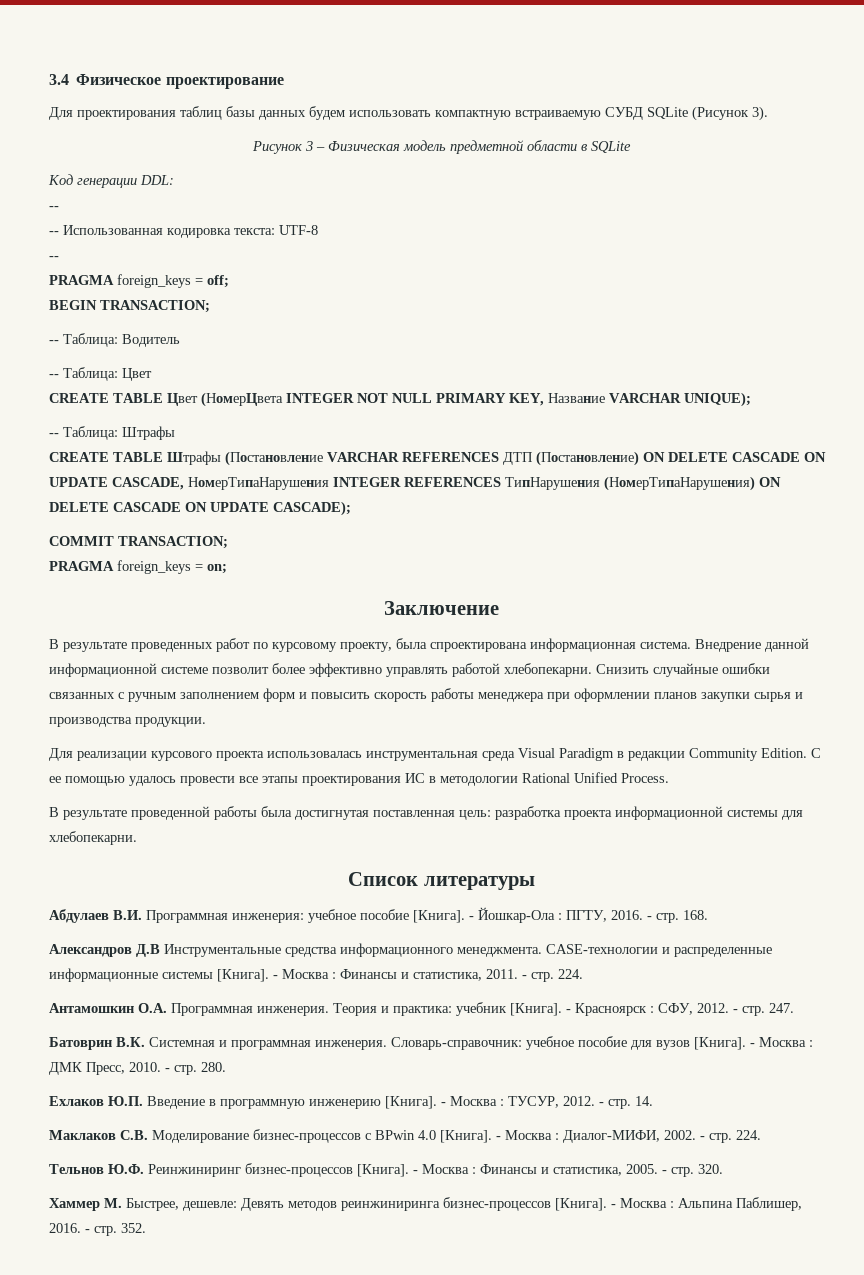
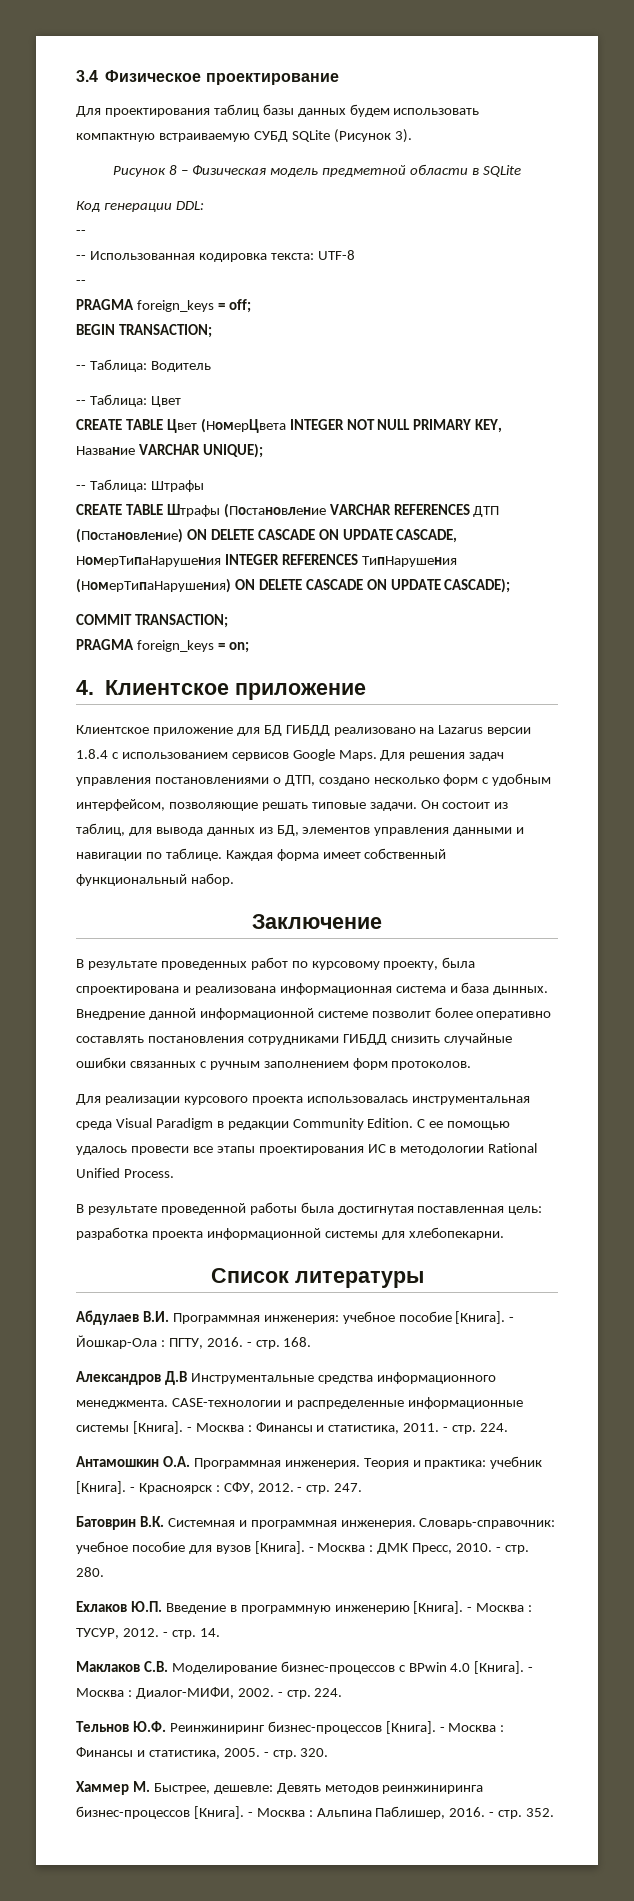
- Рисунок 3 – Физическая модель предметной области в SQLite
+ Рисунок 8 – Физическая модель предметной области в SQLite
+ 4. Клиентское приложение
+ Клиентское приложение для БД ГИБДД реализовано на Lazarus версии 1.8.4 с использованием сервисов Google Maps. Для решения задач управления постановлениями о ДТП, создано несколько форм с удобным интерфейсом, позволяющие решать типовые задачи. Он состоит из таблиц, для вывода данных из БД, элементов управления данными и навигации по таблице. Каждая форма имеет собственный функциональный набор.
- В результате проведенных работ по курсовому проекту, была спроектирована информационная система.
+ В результате проведенных работ по курсовому проекту, была спроектирована и реализована информационная система и база дынных.
- Внедрение данной информационной системе позволит более эффективно управлять работой хлебопекарни. Снизить случайные ошибки связанных с ручным заполнением форм и повысить скорость работы менеджера при оформлении планов закупки сырья и производства продукции.
+ Внедрение данной информационной системе позволит более оперативно составлять постановления сотрудниками ГИБДД снизить случайные ошибки связанных с ручным заполнением форм протоколов.

